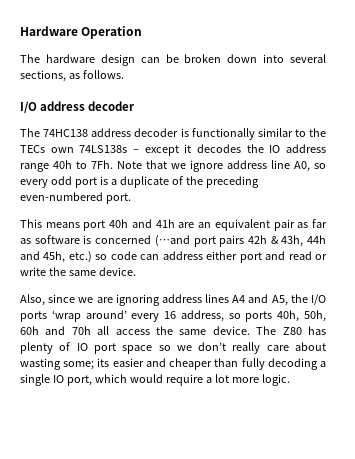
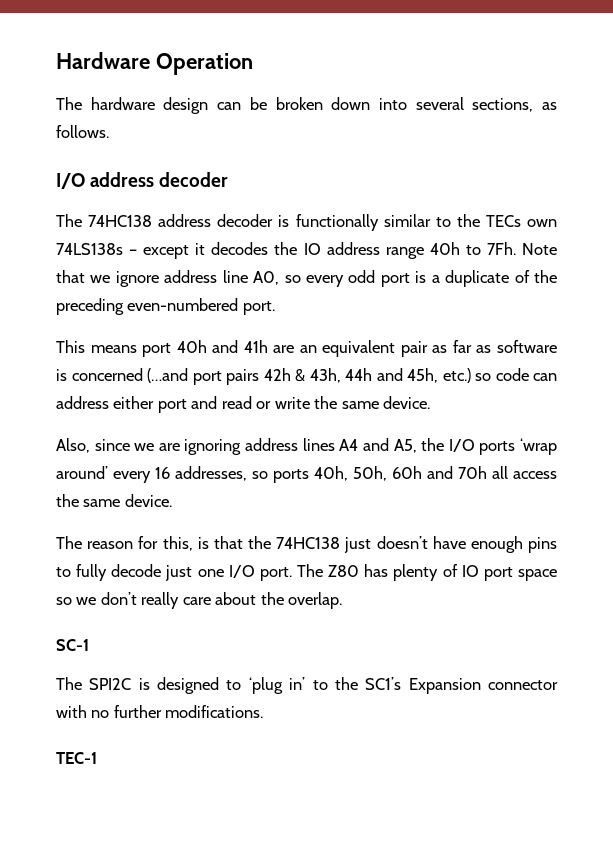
- Also, since we are ignoring address lines A4 and A5, the I/O ports ‘wrap around’ every 16 address, so ports 40h, 50h, 60h and 70h all access the same device.
+ Also, since we are ignoring address lines A4 and A5, the I/O ports ‘wrap around’ every 16 addresses, so ports 40h, 50h, 60h and 70h all access the same device.
+ The reason for this, is that the 74HC138 just doesn’t have enough pins to fully decode just one I/O port.
- The Z80 has plenty of IO port space so we don’t really care about wasting some; its easier and cheaper than fully decoding a single IO port, which would require a lot more logic.
+ The Z80 has plenty of IO port space so we don’t really care about the overlap.
+ SC-1
+ The SPI2C is designed to ‘plug in’ to the SC1’s Expansion connector with no further modifications.
+ TEC-1

